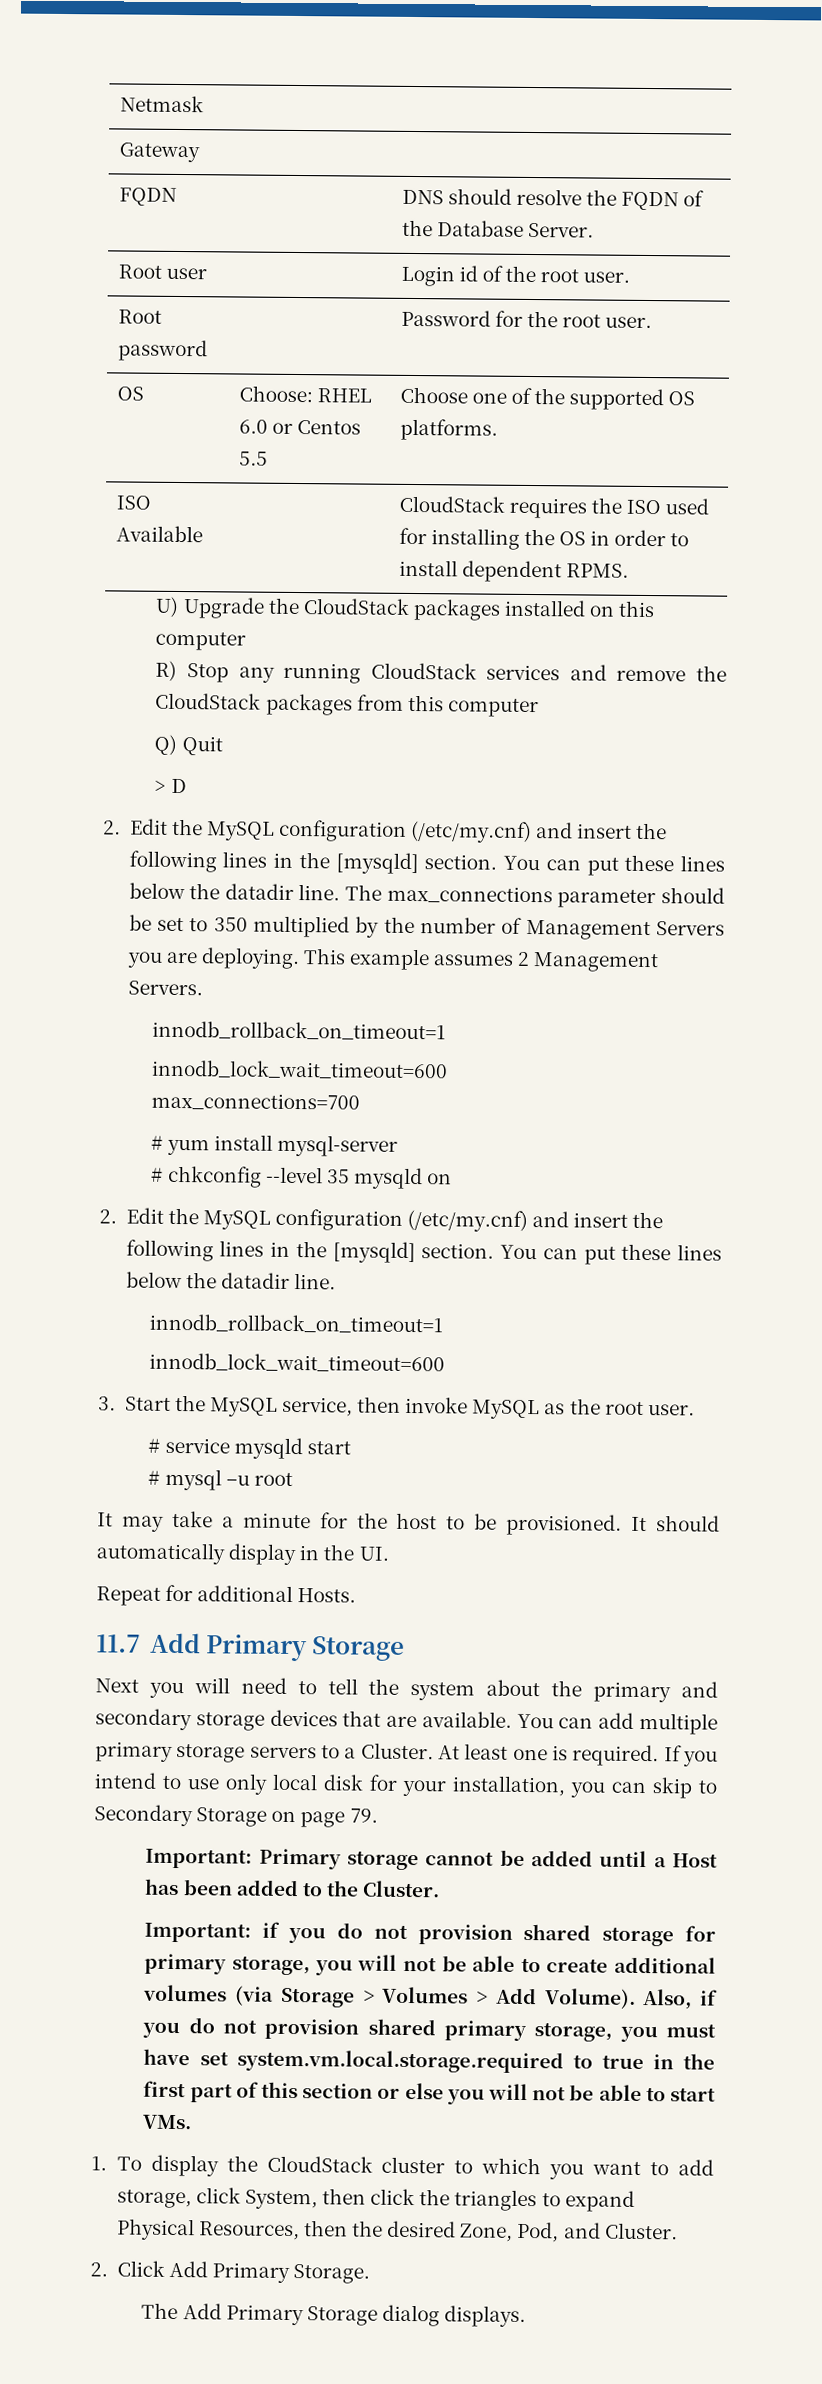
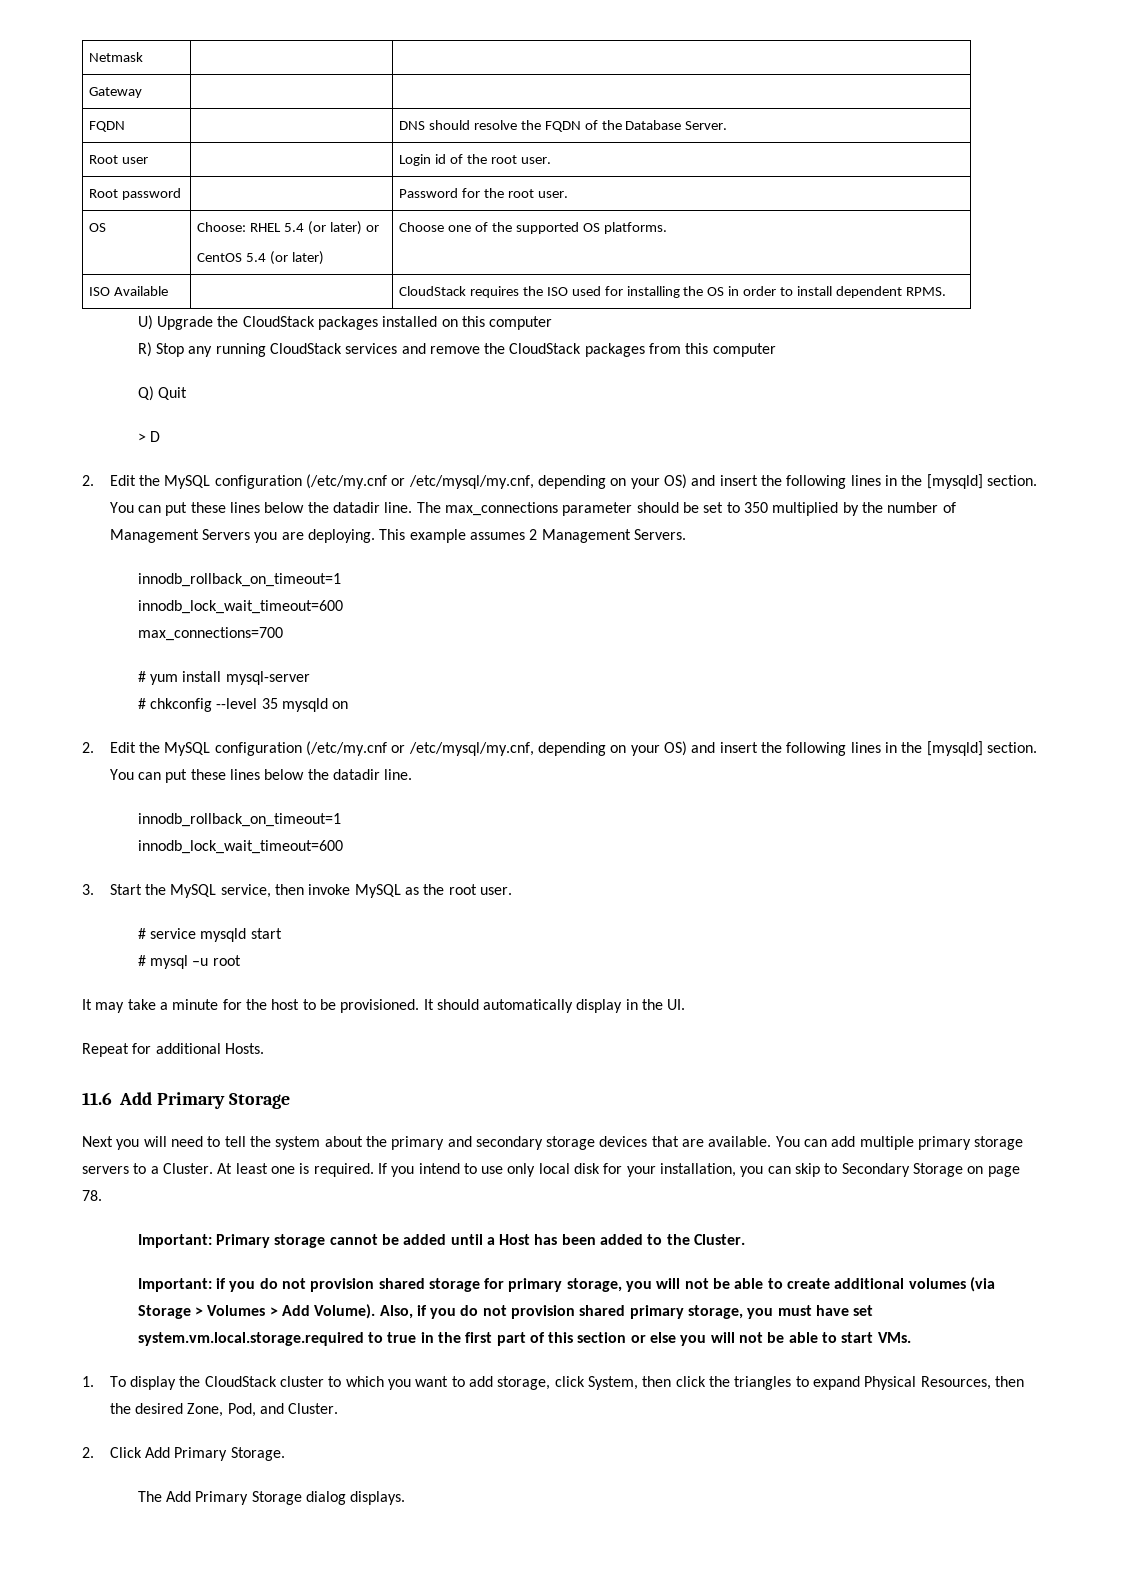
- OS | Choose: RHEL 6.0 or Centos 5.5 | Choose one of the supported OS platforms.
+ OS | Choose: RHEL 5.4 (or later) or
+ CentOS 5.4 (or later) | Choose one of the supported OS platforms.
  > D
- 2. Edit the MySQL configuration (/etc/my.cnf) and insert the following lines in the [mysqld] section.
+ 2. Edit the MySQL configuration (/etc/my.cnf or /etc/mysql/my.cnf, depending on your OS) and insert the following lines in the [mysqld] section.
  # chkconfig --level 35 mysqld on
- 2. Edit the MySQL configuration (/etc/my.cnf) and insert the following lines in the [mysqld] section.
+ 2. Edit the MySQL configuration (/etc/my.cnf or /etc/mysql/my.cnf, depending on your OS) and insert the following lines in the [mysqld] section.
- 11.7 Add Primary Storage
+ 11.6 Add Primary Storage
- If you intend to use only local disk for your installation, you can skip to Secondary Storage on page 79.
+ If you intend to use only local disk for your installation, you can skip to Secondary Storage on page 78.

